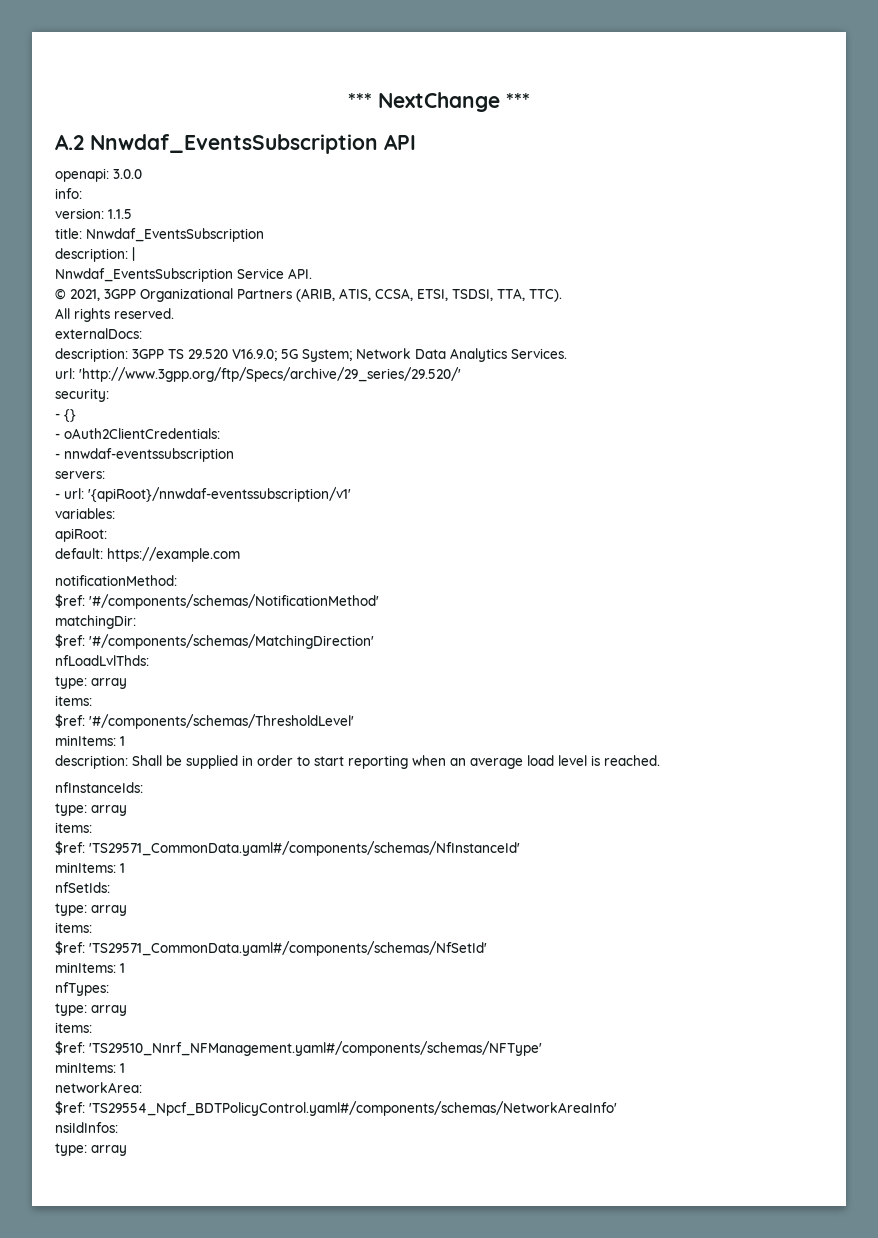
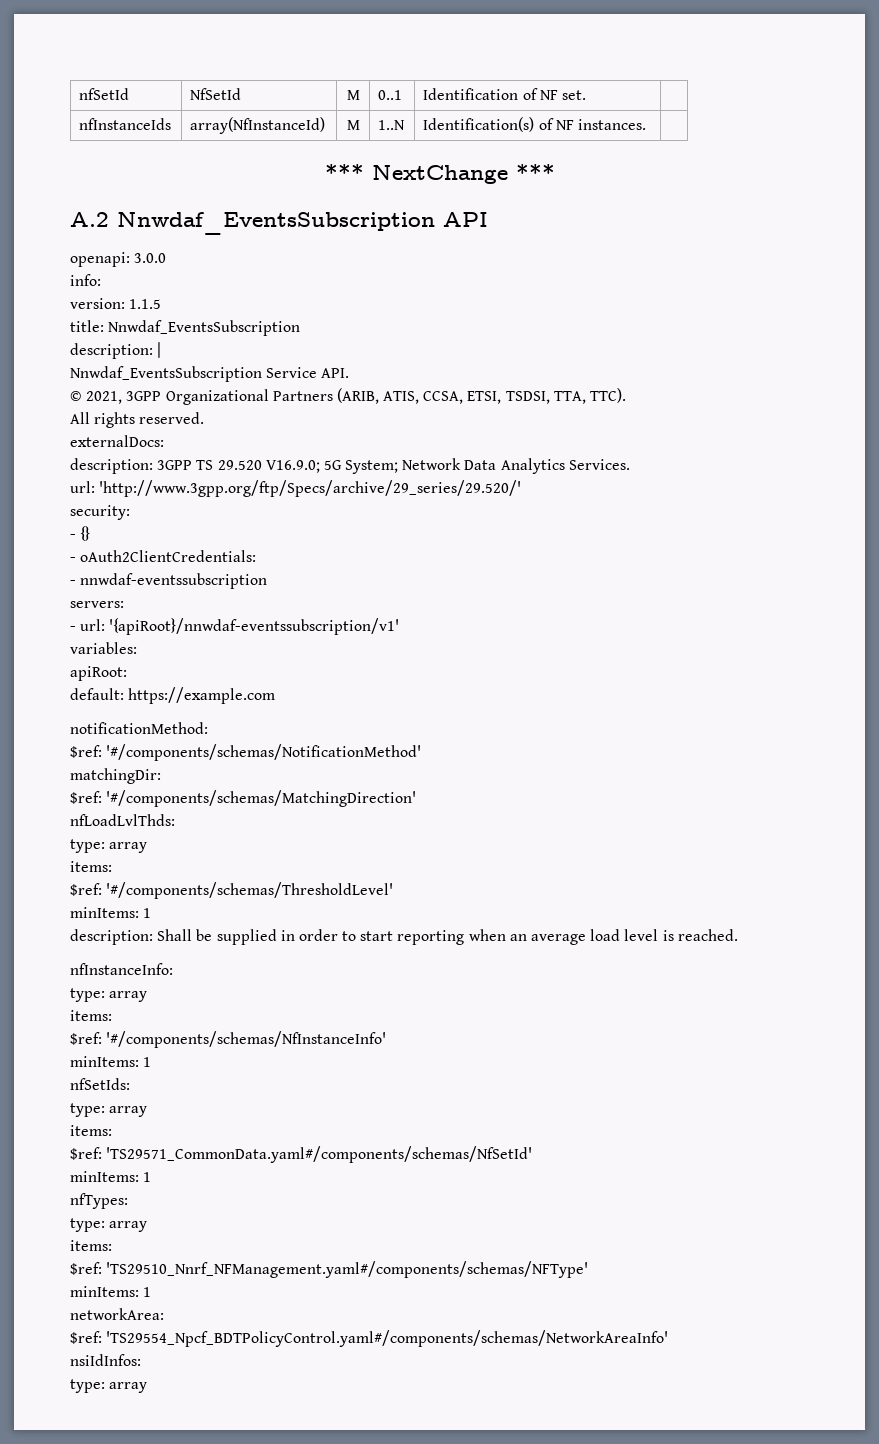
+ nfSetId | NfSetId | M | 0..1 | Identification of NF set. |
+ nfInstanceIds | array(NfInstanceId) | M | 1..N | Identification(s) of NF instances. |
- nfInstanceIds:
+ nfInstanceInfo:
  type: array
  items:
- $ref: 'TS29571_CommonData.yaml#/components/schemas/NfInstanceId'
+ $ref: '#/components/schemas/NfInstanceInfo'

